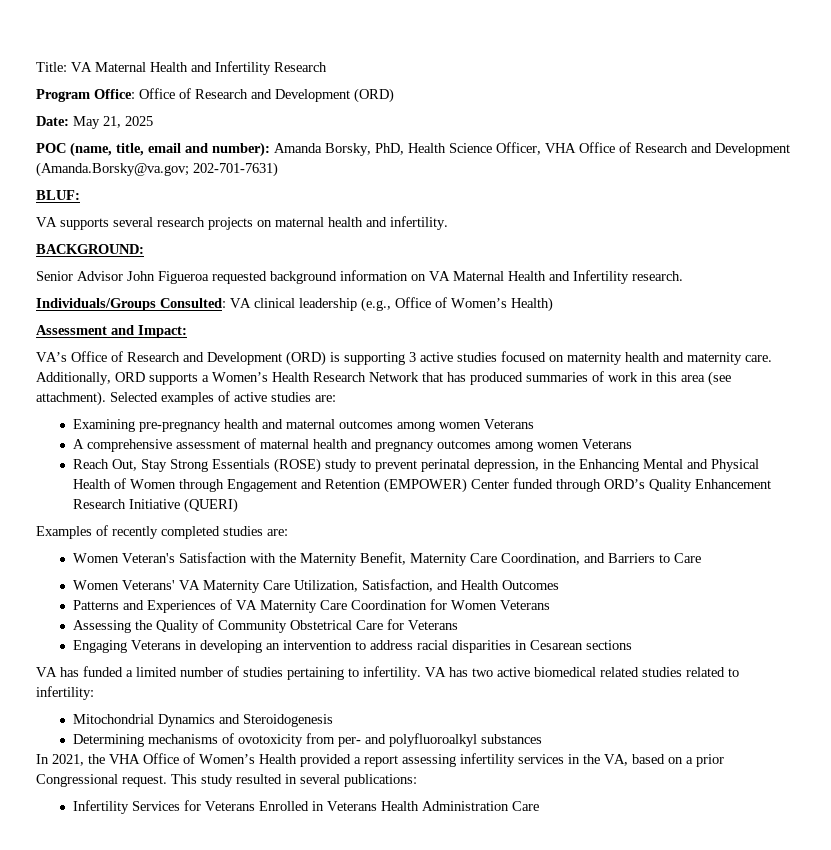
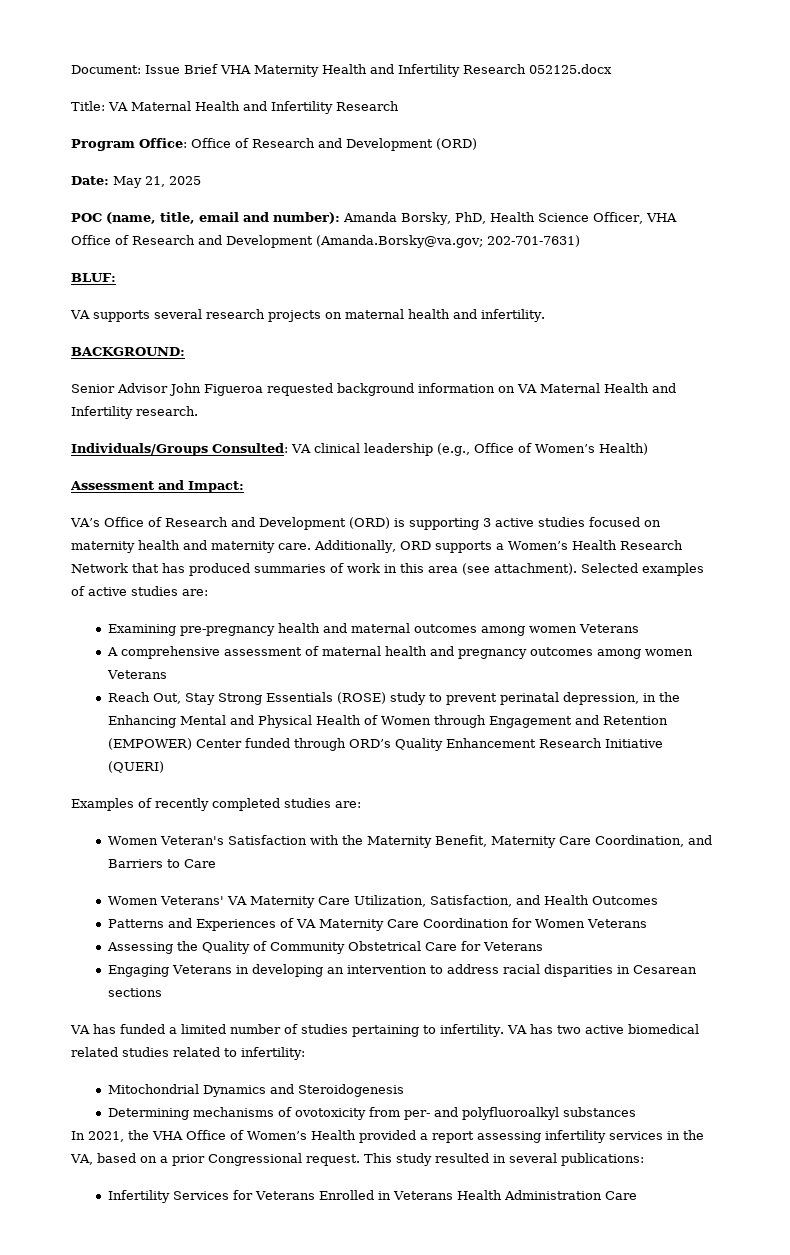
+ Document: Issue Brief VHA Maternity Health and Infertility Research 052125.docx

